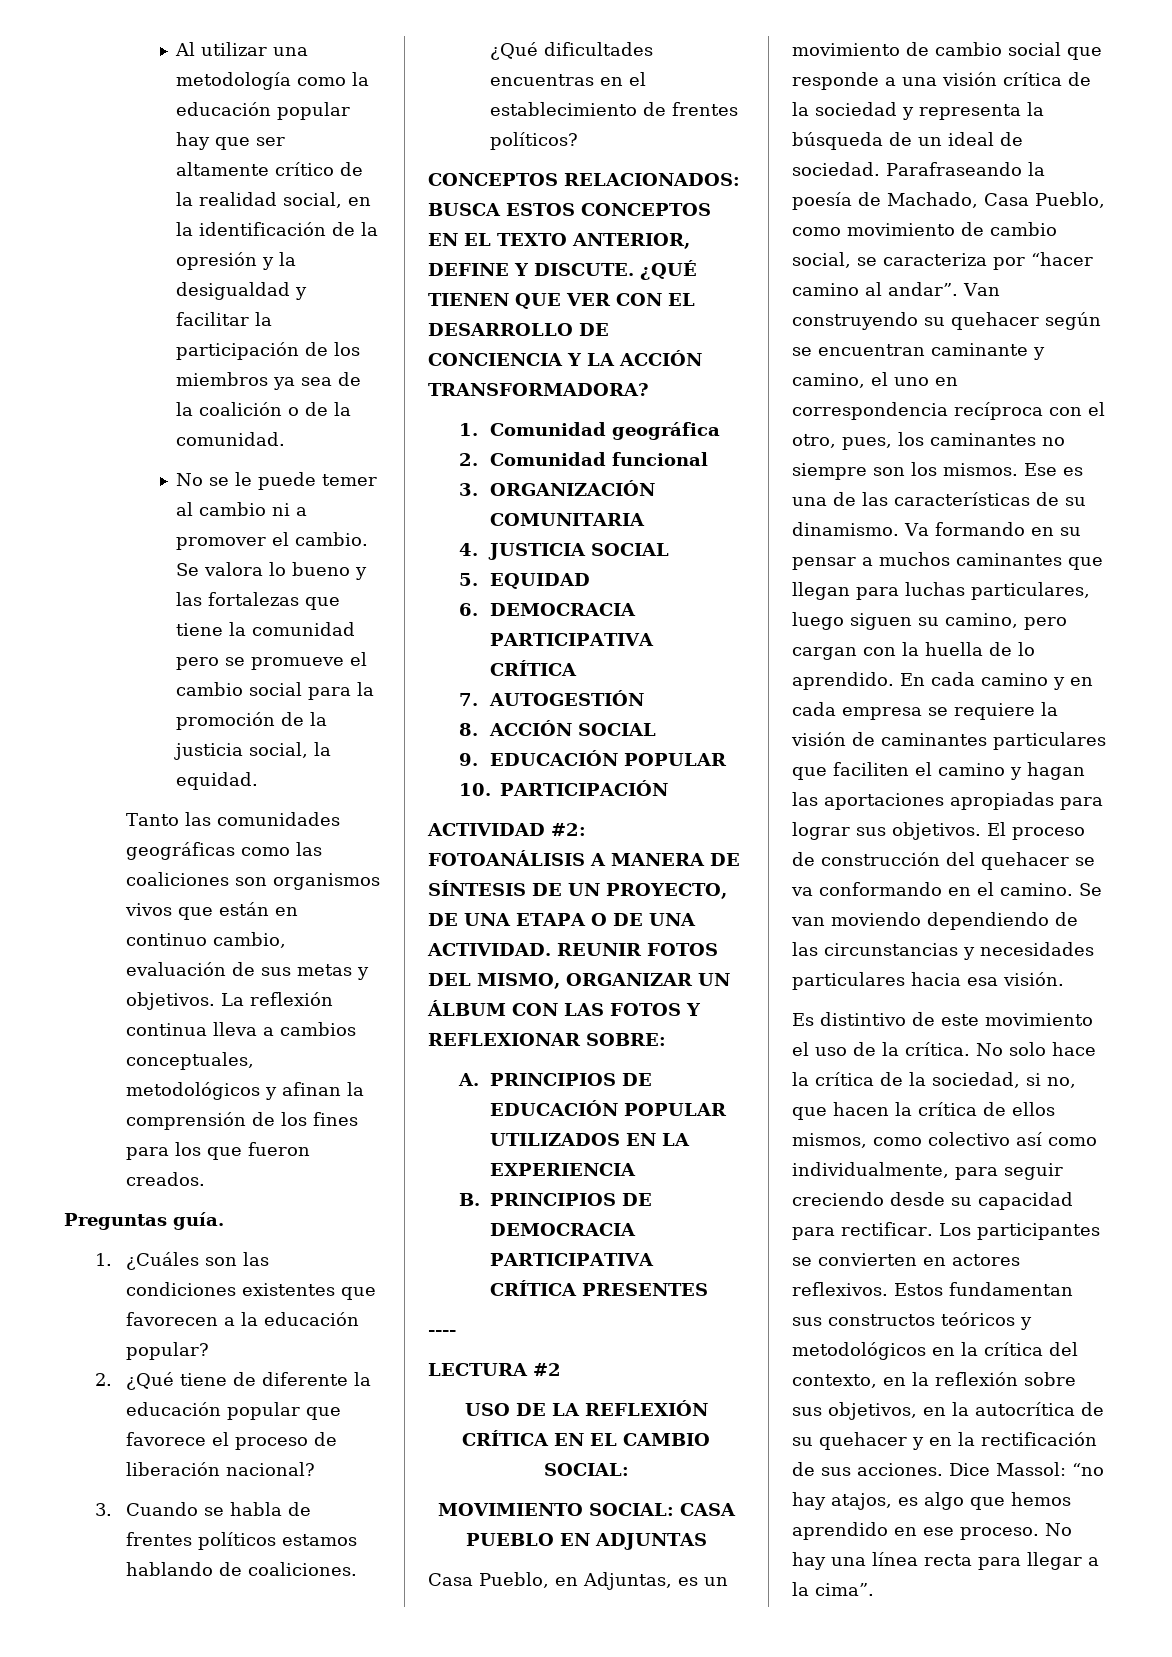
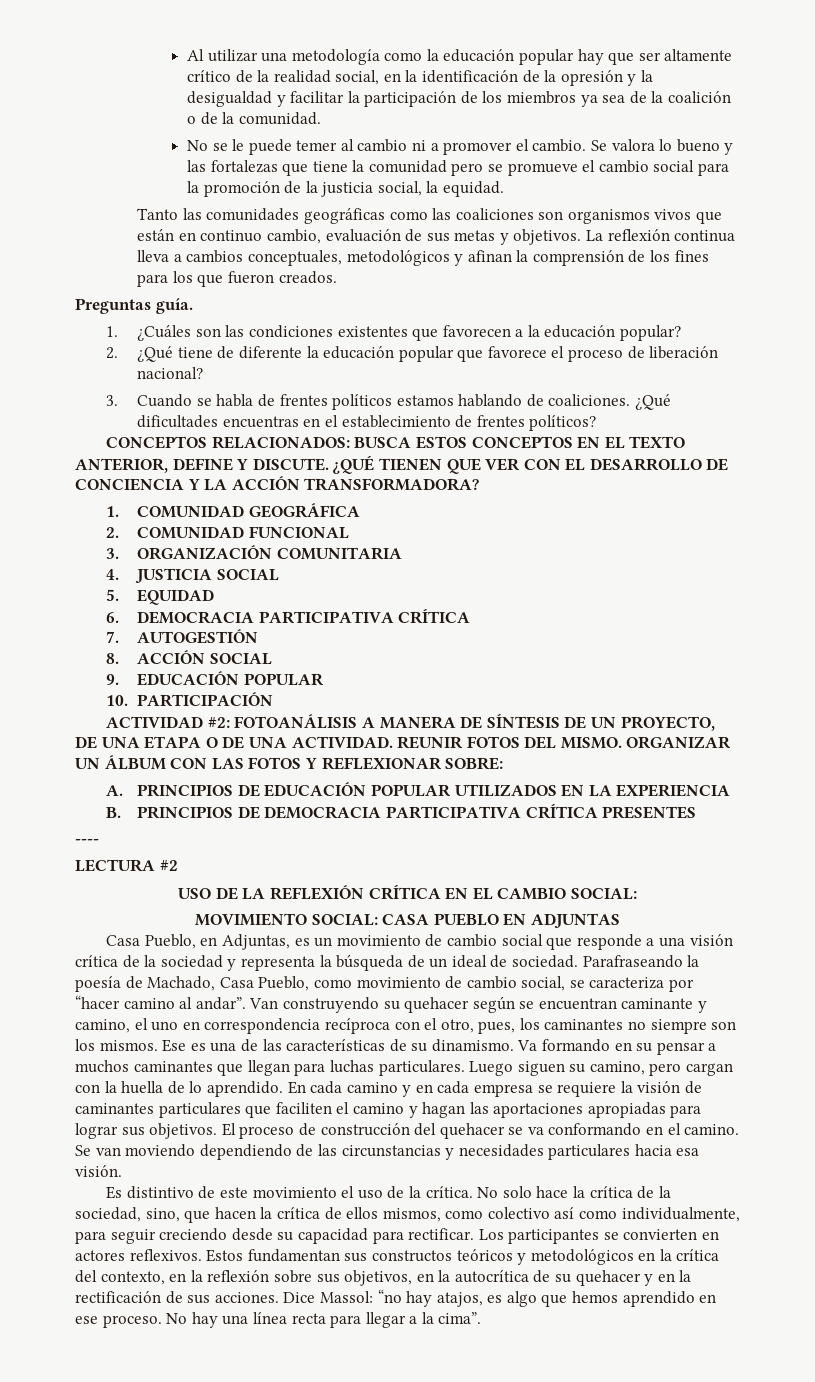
- 1. Comunidad geográfica
- 2. Comunidad funcional
+ 1. COMUNIDAD GEOGRÁFICA
+ 2. COMUNIDAD FUNCIONAL
- REUNIR FOTOS DEL MISMO, ORGANIZAR UN ÁLBUM CON LAS FOTOS Y REFLEXIONAR SOBRE:
+ REUNIR FOTOS DEL MISMO. ORGANIZAR UN ÁLBUM CON LAS FOTOS Y REFLEXIONAR SOBRE:
- Va formando en su pensar a muchos caminantes que llegan para luchas particulares, luego siguen su camino, pero cargan con la huella de lo aprendido.
+ Va formando en su pensar a muchos caminantes que llegan para luchas particulares. Luego siguen su camino, pero cargan con la huella de lo aprendido.
- No solo hace la crítica de la sociedad, si no, que hacen la crítica de ellos mismos, como colectivo así como individualmente, para seguir creciendo desde su capacidad para rectificar.
+ No solo hace la crítica de la sociedad, sino, que hacen la crítica de ellos mismos, como colectivo así como individualmente, para seguir creciendo desde su capacidad para rectificar.

